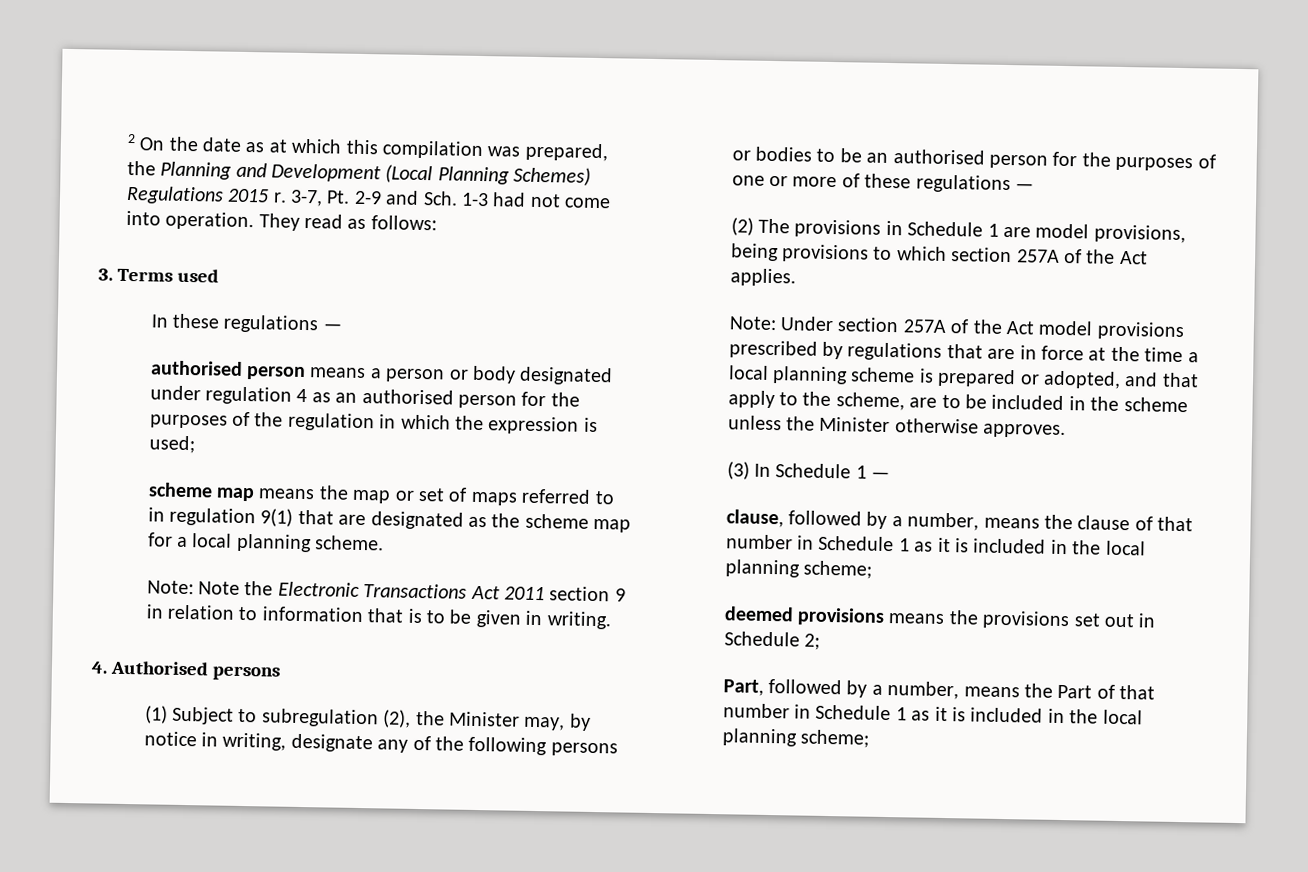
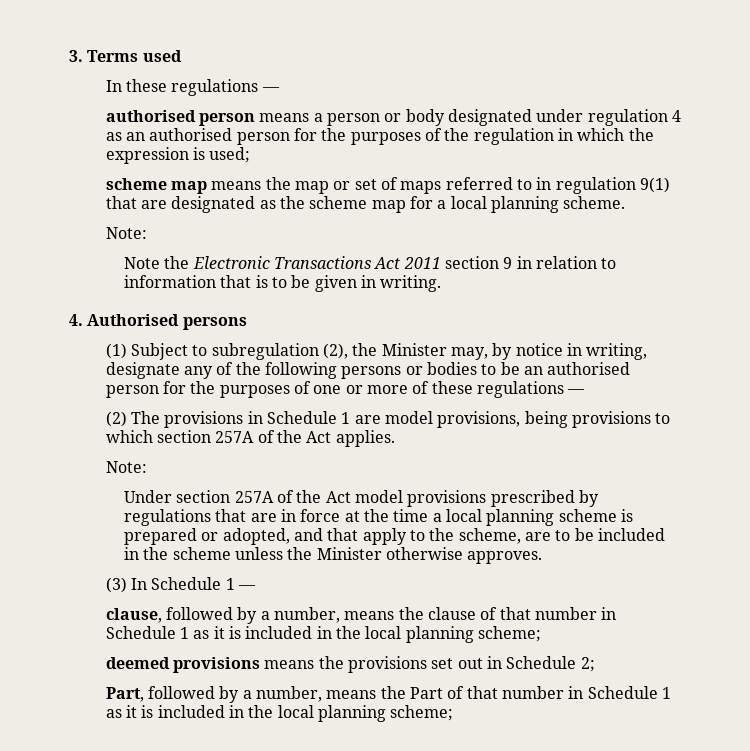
- 2 On the date as at which this compilation was prepared, the Planning and Development (Local Planning Schemes) Regulations 2015 r. 3-7, Pt. 2-9 and Sch. 1-3 had not come into operation. They read as follows:
  scheme map means the map or set of maps referred to in regulation 9(1) that are designated as the scheme map for a local planning scheme.
- Note: Note the Electronic Transactions Act 2011 section 9 in relation to information that is to be given in writing.
+ Note:
+ Note the Electronic Transactions Act 2011 section 9 in relation to information that is to be given in writing.
  (2) The provisions in Schedule 1 are model provisions, being provisions to which section 257A of the Act applies.
- Note: Under section 257A of the Act model provisions prescribed by regulations that are in force at the time a local planning scheme is prepared or adopted, and that apply to the scheme, are to be included in the scheme unless the Minister otherwise approves.
+ Note:
+ Under section 257A of the Act model provisions prescribed by regulations that are in force at the time a local planning scheme is prepared or adopted, and that apply to the scheme, are to be included in the scheme unless the Minister otherwise approves.

